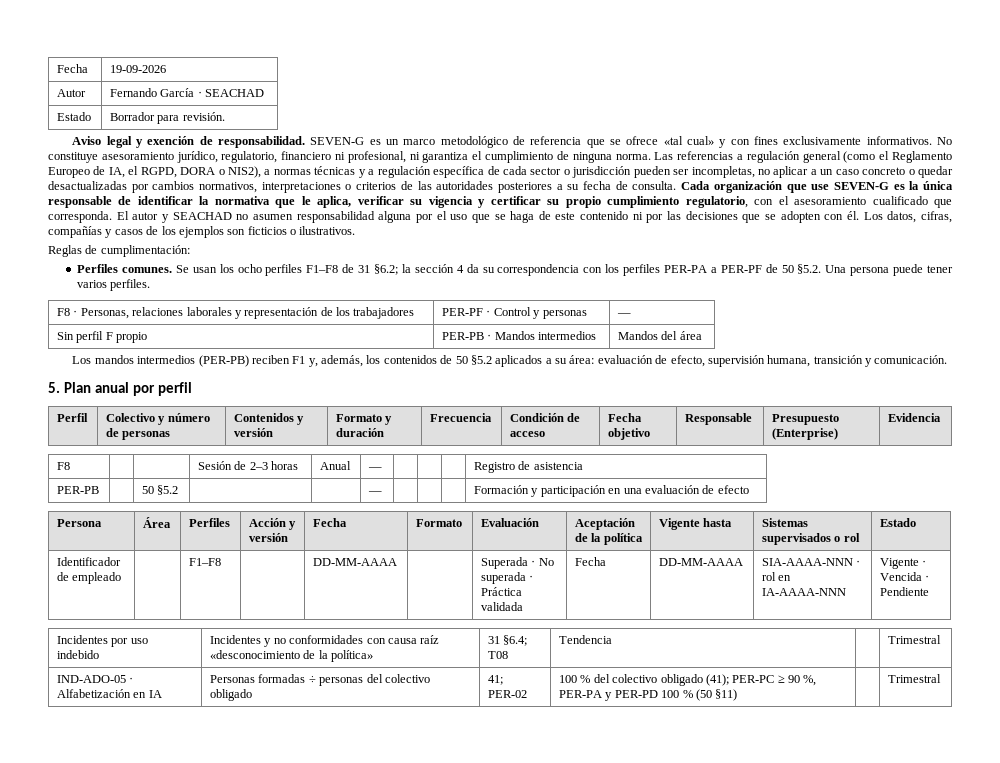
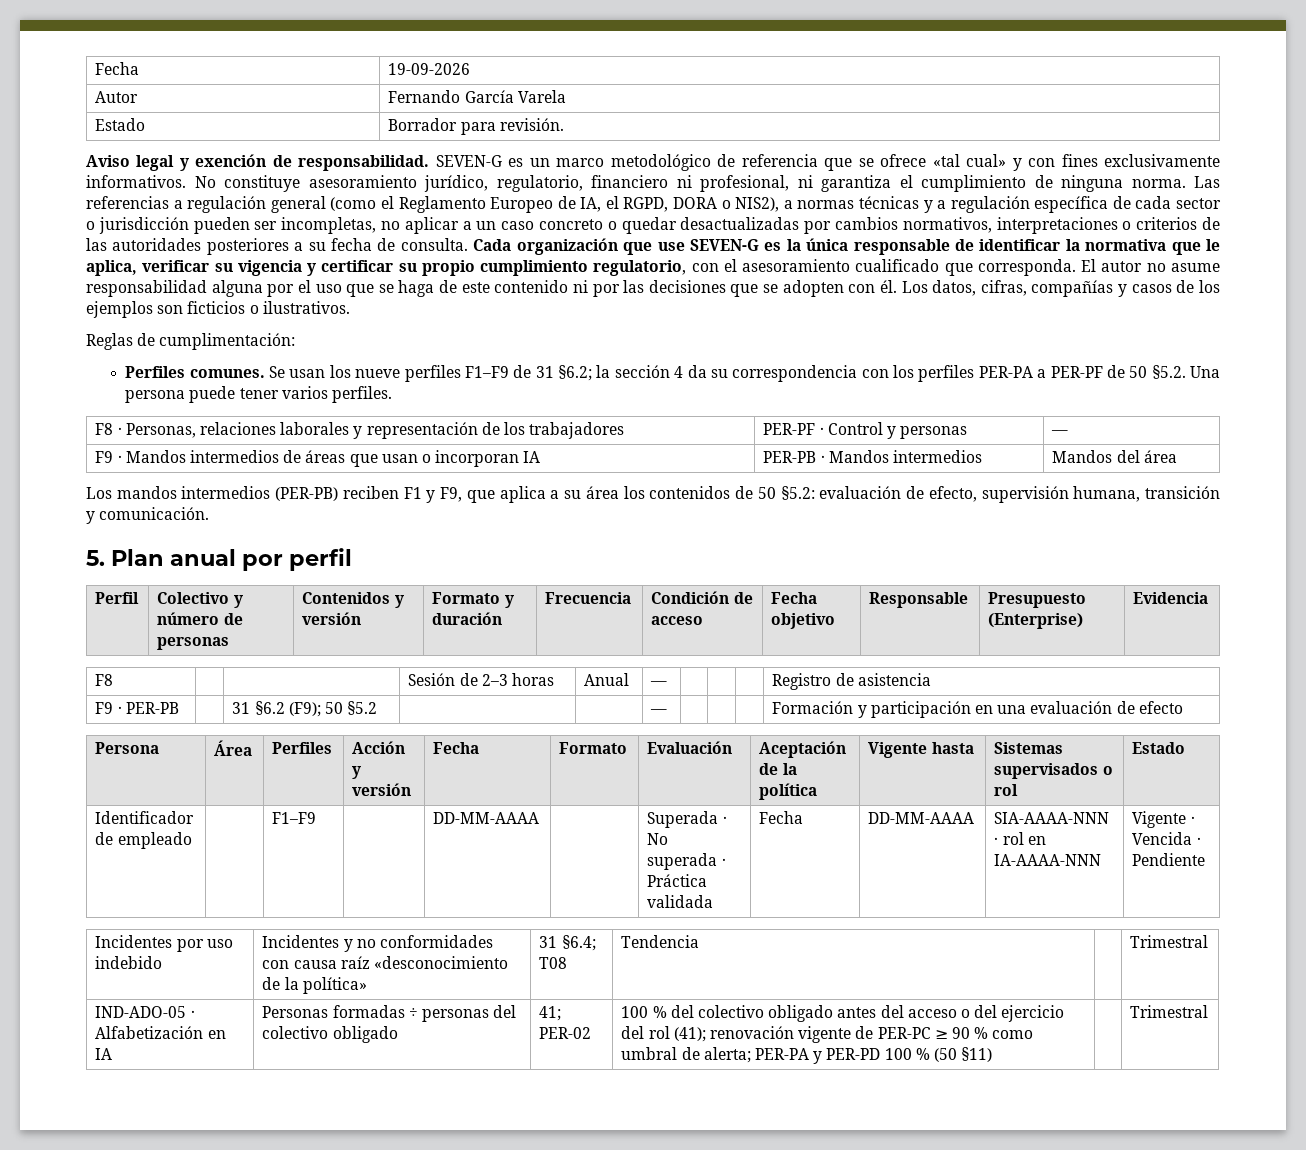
- Autor | Fernando García · SEACHAD
+ Autor | Fernando García Varela
- El autor y SEACHAD no asumen responsabilidad alguna por el uso que se haga de este contenido ni por las decisiones que se adopten con él.
+ El autor no asume responsabilidad alguna por el uso que se haga de este contenido ni por las decisiones que se adopten con él.
- Se usan los ocho perfiles F1–F8 de 31 §6.2; la sección 4 da su correspondencia con los perfiles PER-PA a PER-PF de 50 §5.2. Una persona puede tener varios perfiles.
+ Se usan los nueve perfiles F1–F9 de 31 §6.2; la sección 4 da su correspondencia con los perfiles PER-PA a PER-PF de 50 §5.2. Una persona puede tener varios perfiles.
- Sin perfil F propio | PER-PB · Mandos intermedios | Mandos del área
+ F9 · Mandos intermedios de áreas que usan o incorporan IA | PER-PB · Mandos intermedios | Mandos del área
- Los mandos intermedios (PER-PB) reciben F1 y, además, los contenidos de 50 §5.2 aplicados a su área: evaluación de efecto, supervisión humana, transición y comunicación.
+ Los mandos intermedios (PER-PB) reciben F1 y F9, que aplica a su área los contenidos de 50 §5.2: evaluación de efecto, supervisión humana, transición y comunicación.
- PER-PB | | 50 §5.2 | | | — | | | | Formación y participación en una evaluación de efecto
+ F9 · PER-PB | | 31 §6.2 (F9); 50 §5.2 | | | — | | | | Formación y participación en una evaluación de efecto
- Identificador de empleado | | F1–F8 | | DD-MM-AAAA | | Superada · No superada · Práctica validada | Fecha | DD-MM-AAAA | SIA-AAAA-NNN · rol en IA-AAAA-NNN | Vigente · Vencida · Pendiente
+ Identificador de empleado | | F1–F9 | | DD-MM-AAAA | | Superada · No superada · Práctica validada | Fecha | DD-MM-AAAA | SIA-AAAA-NNN · rol en IA-AAAA-NNN | Vigente · Vencida · Pendiente
- 100 % del colectivo obligado (41); PER-PC ≥ 90 %, PER-PA y PER-PD 100 % (50 §11)
+ 100 % del colectivo obligado antes del acceso o del ejercicio del rol (41); renovación vigente de PER-PC ≥ 90 % como umbral de alerta; PER-PA y PER-PD 100 % (50 §11)

